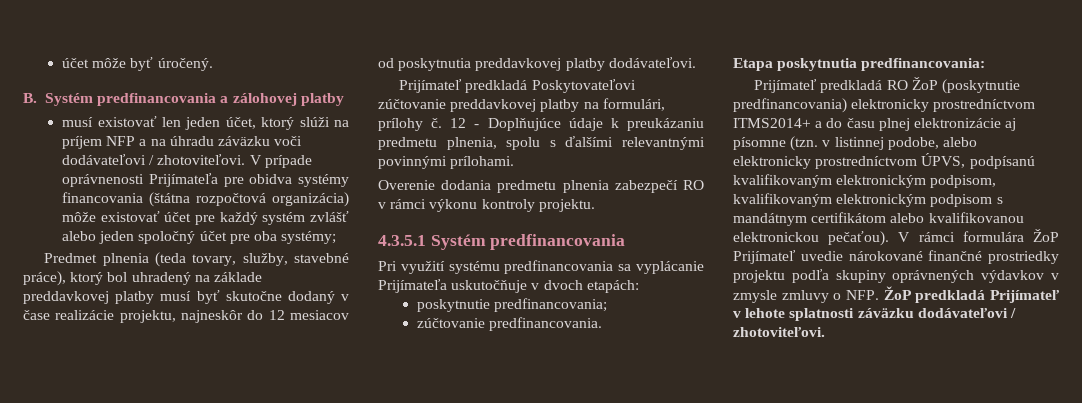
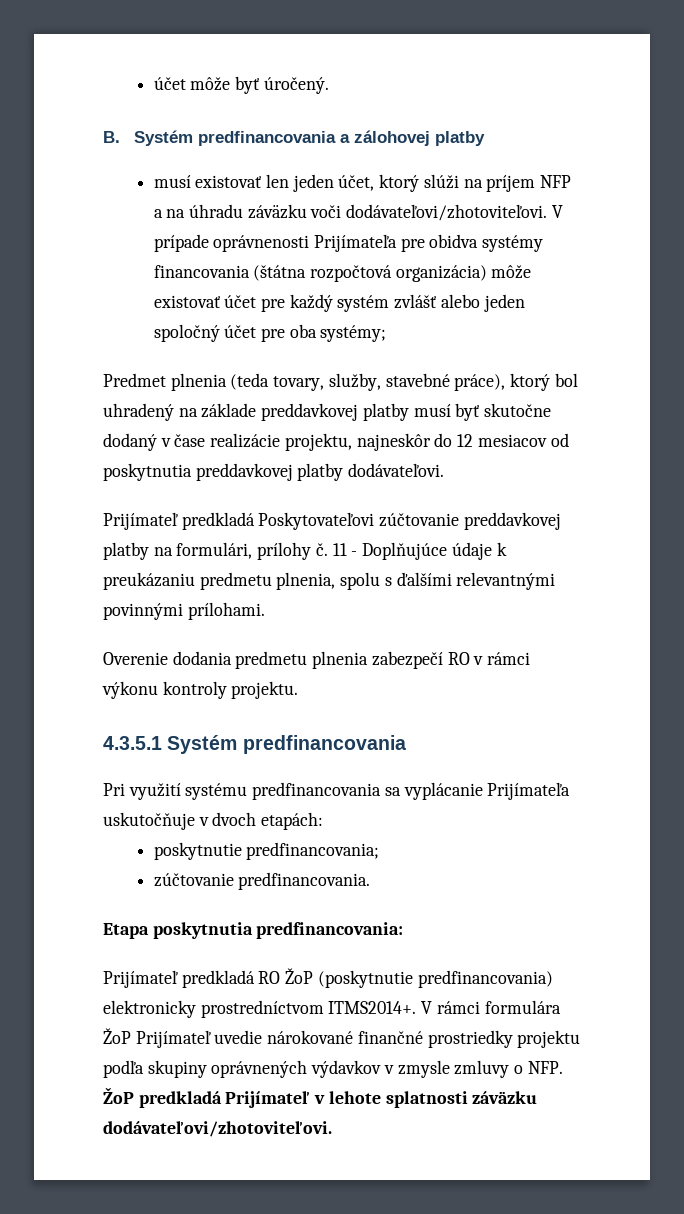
- musí existovať len jeden účet, ktorý slúži na príjem NFP a na úhradu záväzku voči dodávateľovi / zhotoviteľovi.
+ musí existovať len jeden účet, ktorý slúži na príjem NFP a na úhradu záväzku voči dodávateľovi/zhotoviteľovi.
- 12 - Doplňujúce údaje k preukázaniu predmetu plnenia, spolu s ďalšími relevantnými povinnými prílohami.
+ 11 - Doplňujúce údaje k preukázaniu predmetu plnenia, spolu s ďalšími relevantnými povinnými prílohami.
- Prijímateľ predkladá RO ŽoP (poskytnutie predfinancovania) elektronicky prostredníctvom ITMS2014+ a do času plnej elektronizácie aj písomne (tzn. v listinnej podobe, alebo elektronicky prostredníctvom ÚPVS, podpísanú kvalifikovaným elektronickým podpisom, kvalifikovaným elektronickým podpisom s mandátnym certifikátom alebo kvalifikovanou elektronickou pečaťou).
+ Prijímateľ predkladá RO ŽoP (poskytnutie predfinancovania) elektronicky prostredníctvom ITMS2014+.
- V rámci formulára ŽoP Prijímateľ uvedie nárokované finančné prostriedky projektu podľa skupiny oprávnených výdavkov v zmysle zmluvy o NFP. ŽoP predkladá Prijímateľ v lehote splatnosti záväzku dodávateľovi / zhotoviteľovi.
+ V rámci formulára ŽoP Prijímateľ uvedie nárokované finančné prostriedky projektu podľa skupiny oprávnených výdavkov v zmysle zmluvy o NFP. ŽoP predkladá Prijímateľ v lehote splatnosti záväzku dodávateľovi/zhotoviteľovi.

